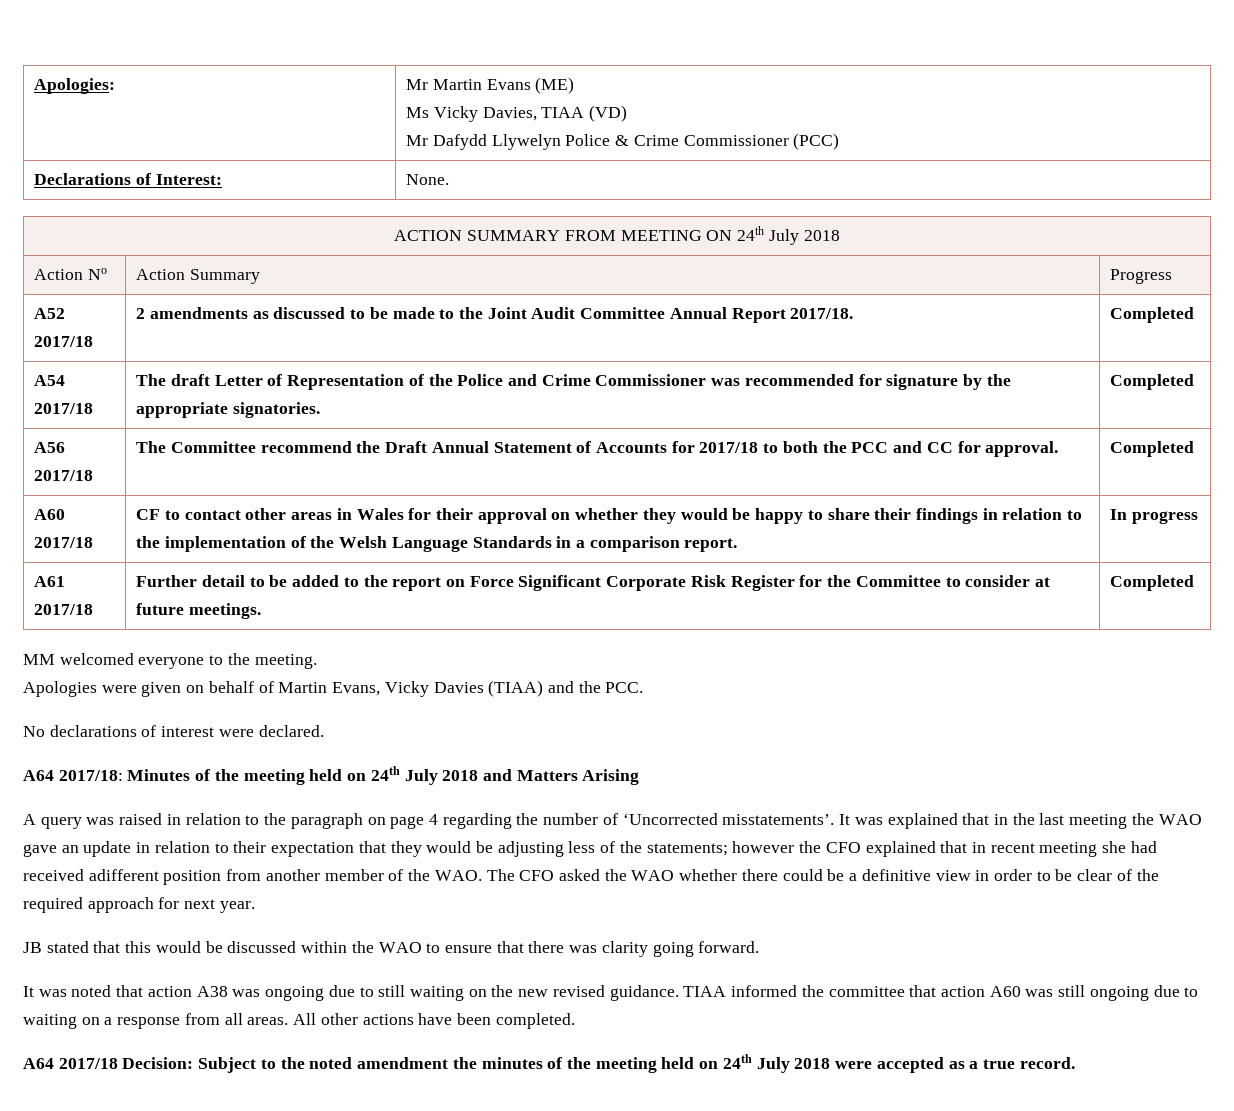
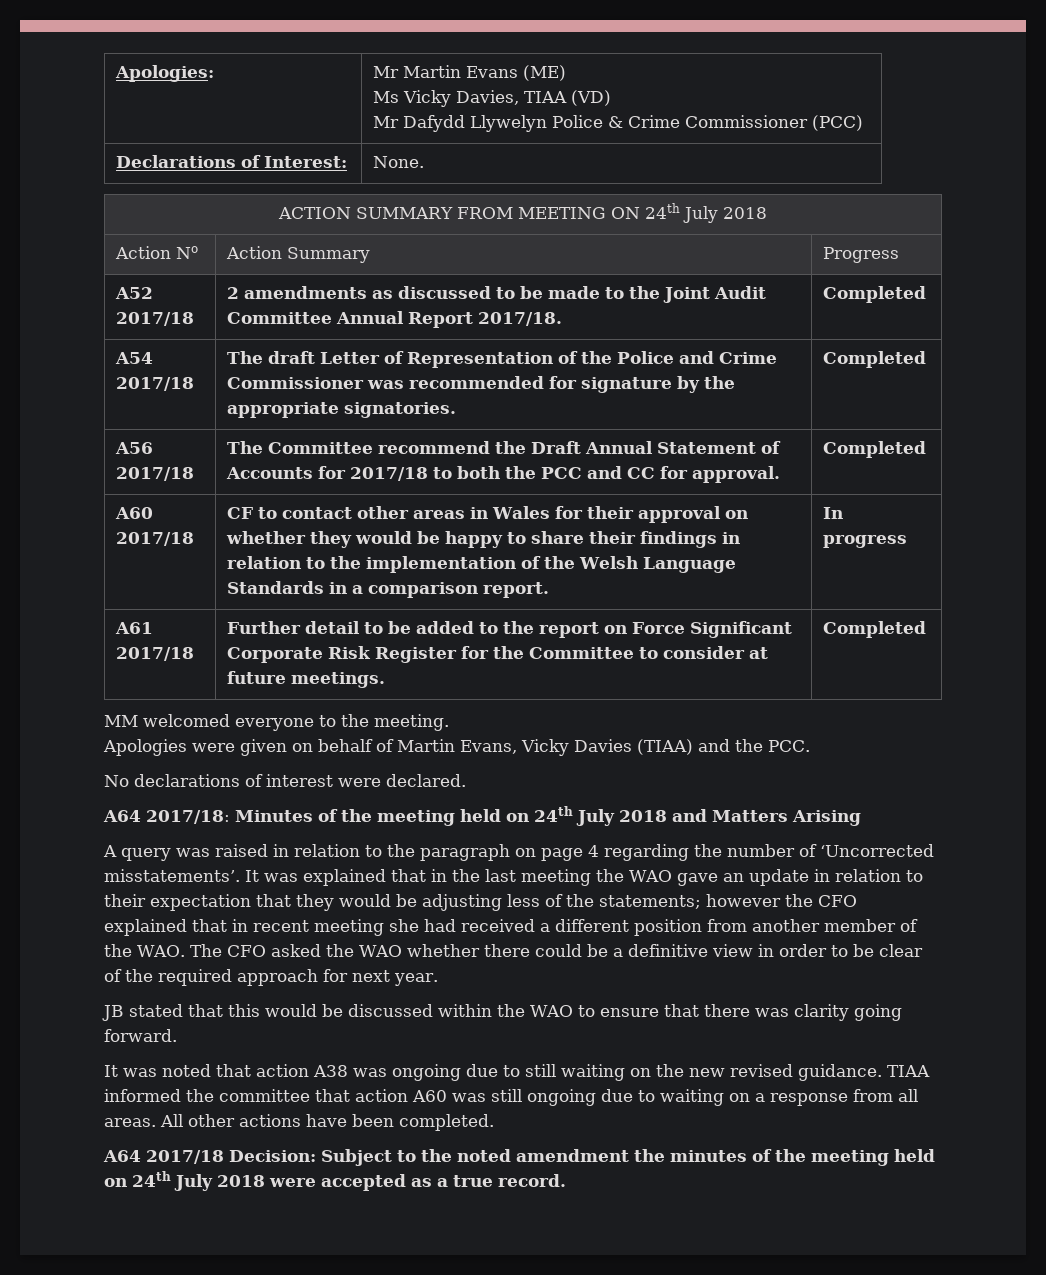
- however the CFO explained that in recent meeting she had received adifferent position from another member of the WAO. The CFO asked the WAO whether there could be a definitive view in order to be clear of the required approach for next year.
+ however the CFO explained that in recent meeting she had received a different position from another member of the WAO. The CFO asked the WAO whether there could be a definitive view in order to be clear of the required approach for next year.

